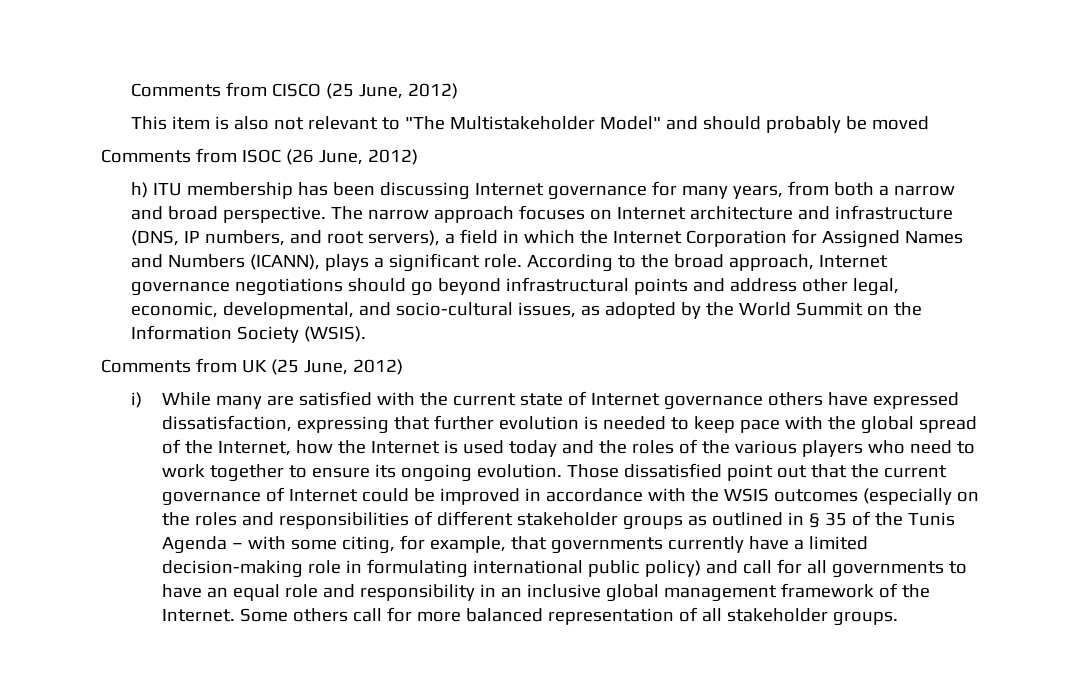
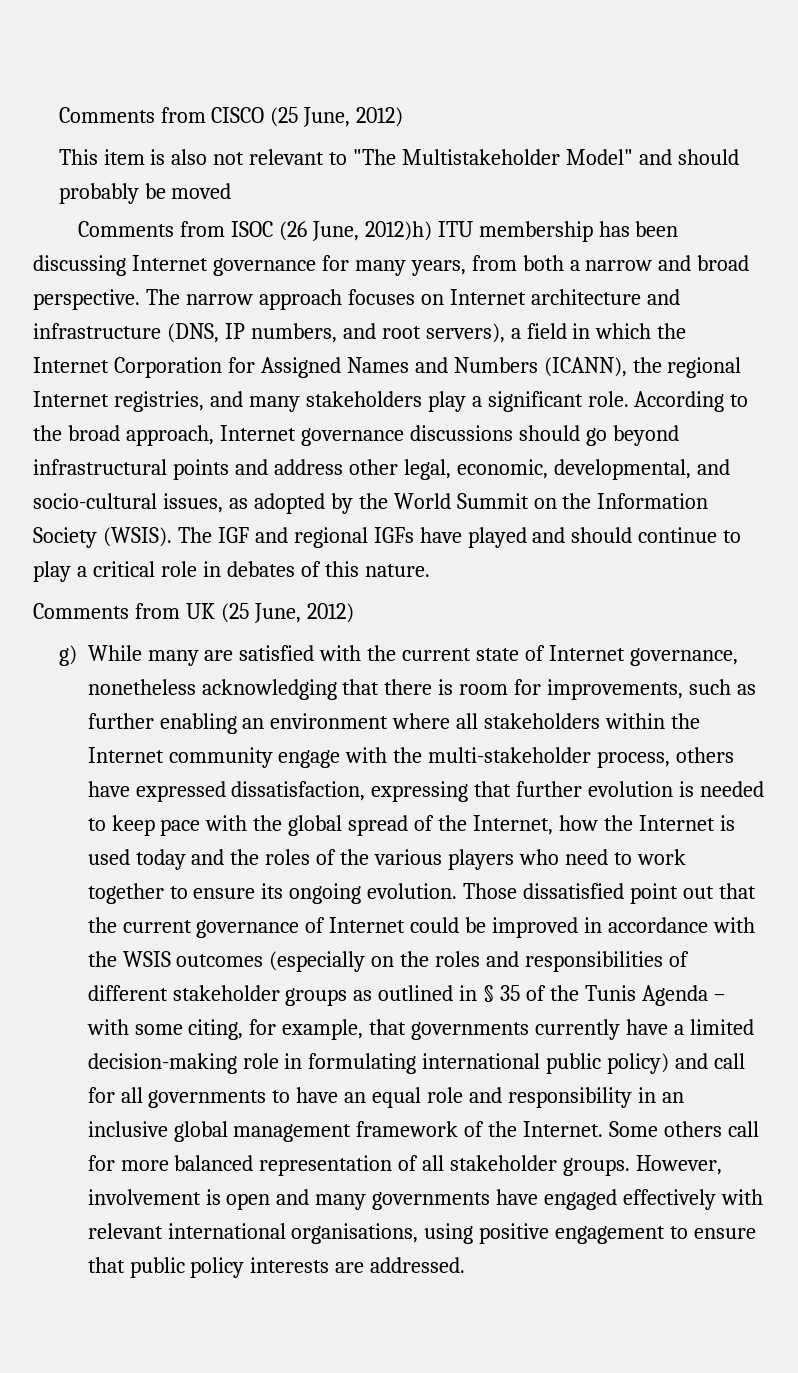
- Comments from ISOC (26 June, 2012)
- h) ITU membership has been discussing Internet governance for many years, from both a narrow and broad perspective.
+ Comments from ISOC (26 June, 2012)h) ITU membership has been discussing Internet governance for many years, from both a narrow and broad perspective.
- The narrow approach focuses on Internet architecture and infrastructure (DNS, IP numbers, and root servers), a field in which the Internet Corporation for Assigned Names and Numbers (ICANN), plays a significant role.
+ The narrow approach focuses on Internet architecture and infrastructure (DNS, IP numbers, and root servers), a field in which the Internet Corporation for Assigned Names and Numbers (ICANN), the regional Internet registries, and many stakeholders play a significant role.
- According to the broad approach, Internet governance negotiations should go beyond infrastructural points and address other legal, economic, developmental, and socio-cultural issues, as adopted by the World Summit on the Information Society (WSIS).
+ According to the broad approach, Internet governance discussions should go beyond infrastructural points and address other legal, economic, developmental, and socio-cultural issues, as adopted by the World Summit on the Information Society (WSIS). The IGF and regional IGFs have played and should continue to play a critical role in debates of this nature.
- i) While many are satisfied with the current state of Internet governance others have expressed dissatisfaction, expressing that further evolution is needed to keep pace with the global spread of the Internet, how the Internet is used today and the roles of the various players who need to work together to ensure its ongoing evolution.
+ g) While many are satisfied with the current state of Internet governance, nonetheless acknowledging that there is room for improvements, such as further enabling an environment where all stakeholders within the Internet community engage with the multi-stakeholder process, others have expressed dissatisfaction, expressing that further evolution is needed to keep pace with the global spread of the Internet, how the Internet is used today and the roles of the various players who need to work together to ensure its ongoing evolution.
+ However, involvement is open and many governments have engaged effectively with relevant international organisations, using positive engagement to ensure that public policy interests are addressed.

